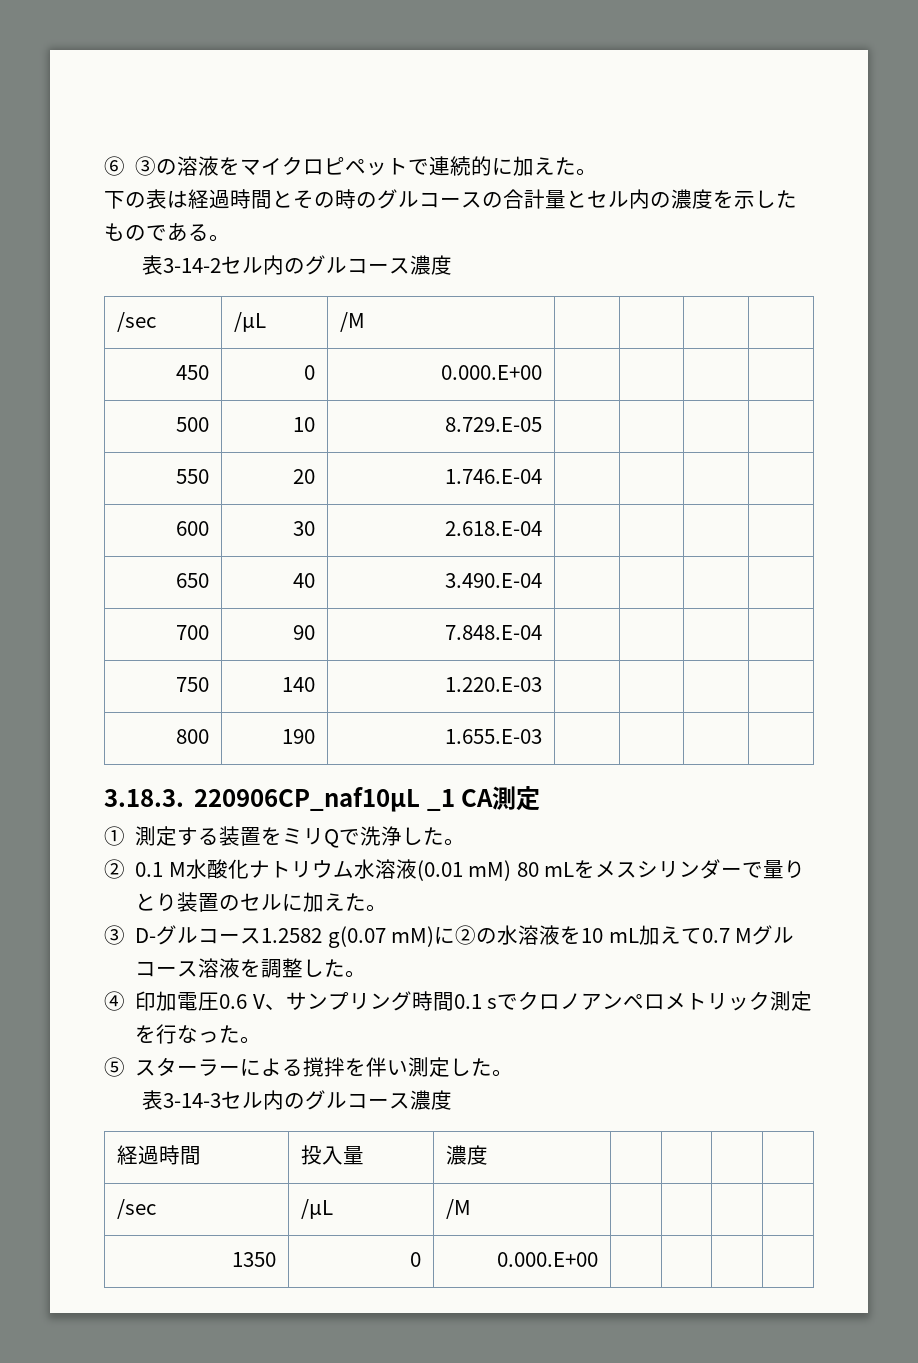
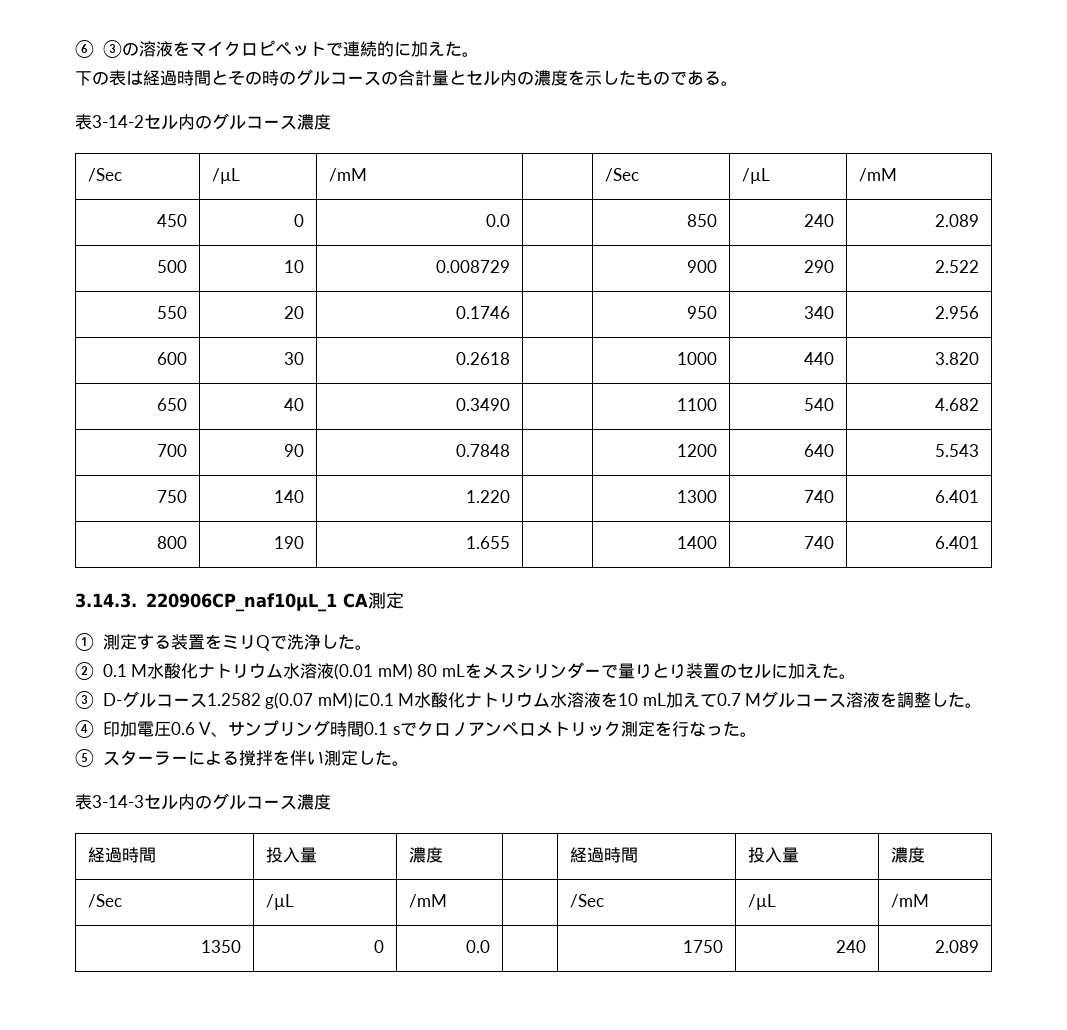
  表3-14-2セル内のグルコース濃度
- /sec | /µL | /M | | | |
- 450 | 0 | 0.000.E+00 | | | |
- 500 | 10 | 8.729.E-05 | | | |
- 550 | 20 | 1.746.E-04 | | | |
- 600 | 30 | 2.618.E-04 | | | |
- 650 | 40 | 3.490.E-04 | | | |
- 700 | 90 | 7.848.E-04 | | | |
- 750 | 140 | 1.220.E-03 | | | |
- 800 | 190 | 1.655.E-03 | | | |
- 3.18.3. 220906CP_naf10μL _1 CA測定
+ /Sec | /µL | /mM | | /Sec | /µL | /mM
+ 450 | 0 | 0.0 | | 850 | 240 | 2.089
+ 500 | 10 | 0.008729 | | 900 | 290 | 2.522
+ 550 | 20 | 0.1746 | | 950 | 340 | 2.956
+ 600 | 30 | 0.2618 | | 1000 | 440 | 3.820
+ 650 | 40 | 0.3490 | | 1100 | 540 | 4.682
+ 700 | 90 | 0.7848 | | 1200 | 640 | 5.543
+ 750 | 140 | 1.220 | | 1300 | 740 | 6.401
+ 800 | 190 | 1.655 | | 1400 | 740 | 6.401
+ 3.14.3. 220906CP_naf10μL_1 CA測定
- ③ D-グルコース1.2582 g(0.07 mM)に②の水溶液を10 mL加えて0.7 Mグルコース溶液を調整した。
+ ③ D-グルコース1.2582 g(0.07 mM)に0.1 M水酸化ナトリウム水溶液を10 mL加えて0.7 Mグルコース溶液を調整した。
- 経過時間 | 投入量 | 濃度 | | | |
- /sec | /µL | /M | | | |
- 1350 | 0 | 0.000.E+00 | | | |
+ 経過時間 | 投入量 | 濃度 | | 経過時間 | 投入量 | 濃度
+ /Sec | /µL | /mM | | /Sec | /µL | /mM
+ 1350 | 0 | 0.0 | | 1750 | 240 | 2.089

